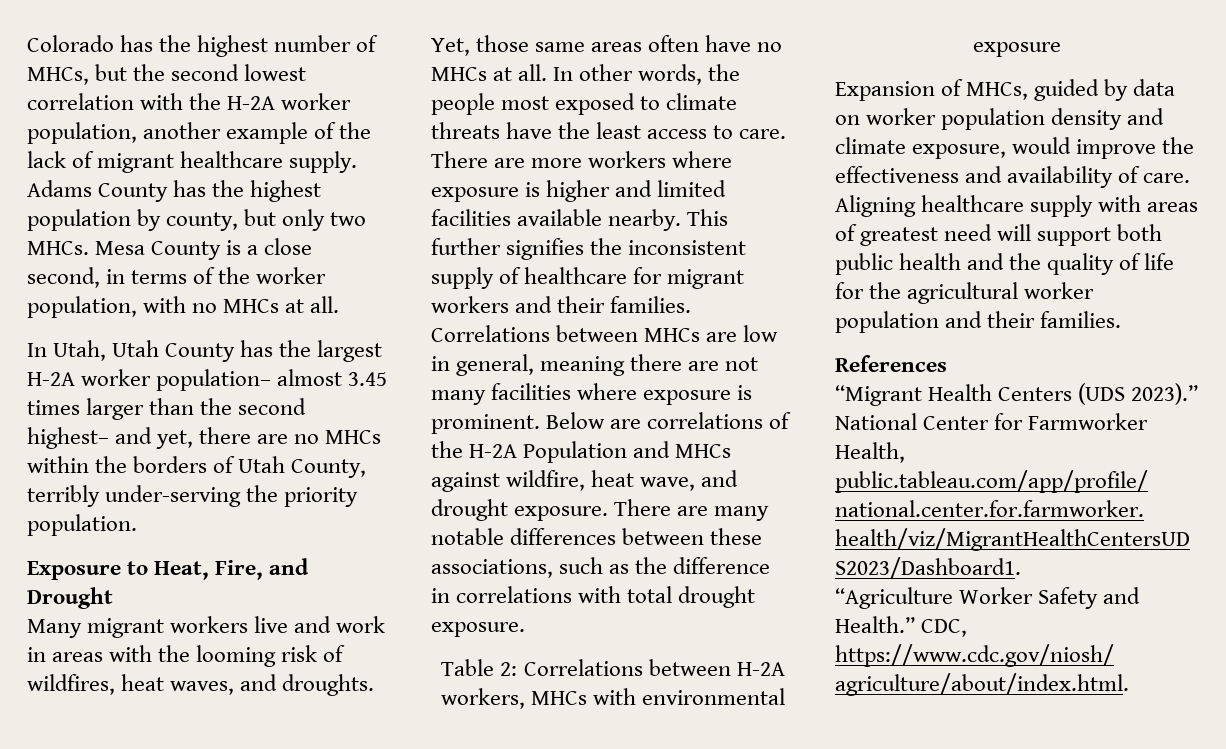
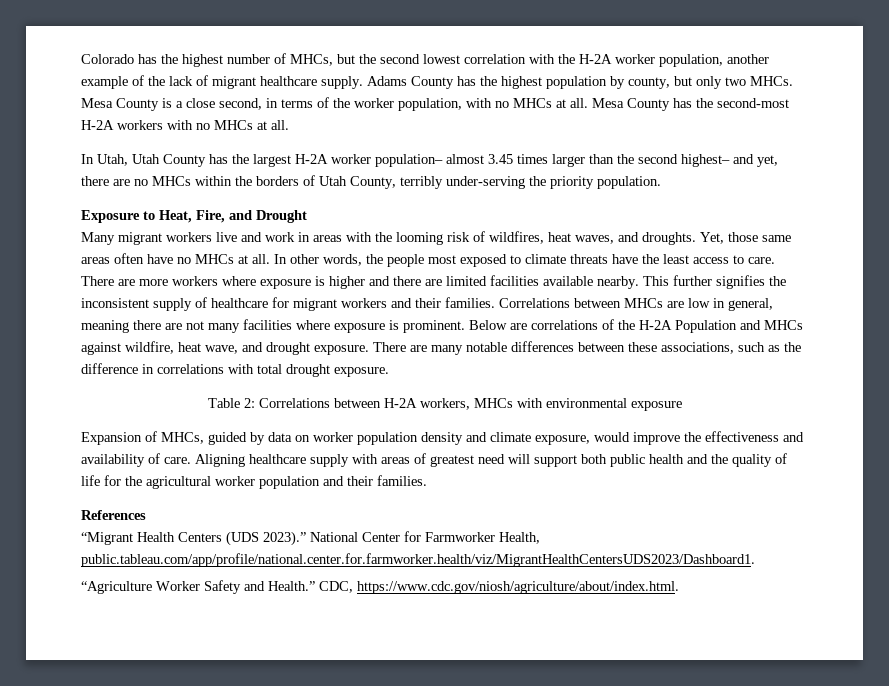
+ Mesa County has the second-most H-2A workers with no MHCs at all.
- There are more workers where exposure is higher and limited facilities available nearby.
+ There are more workers where exposure is higher and there are limited facilities available nearby.

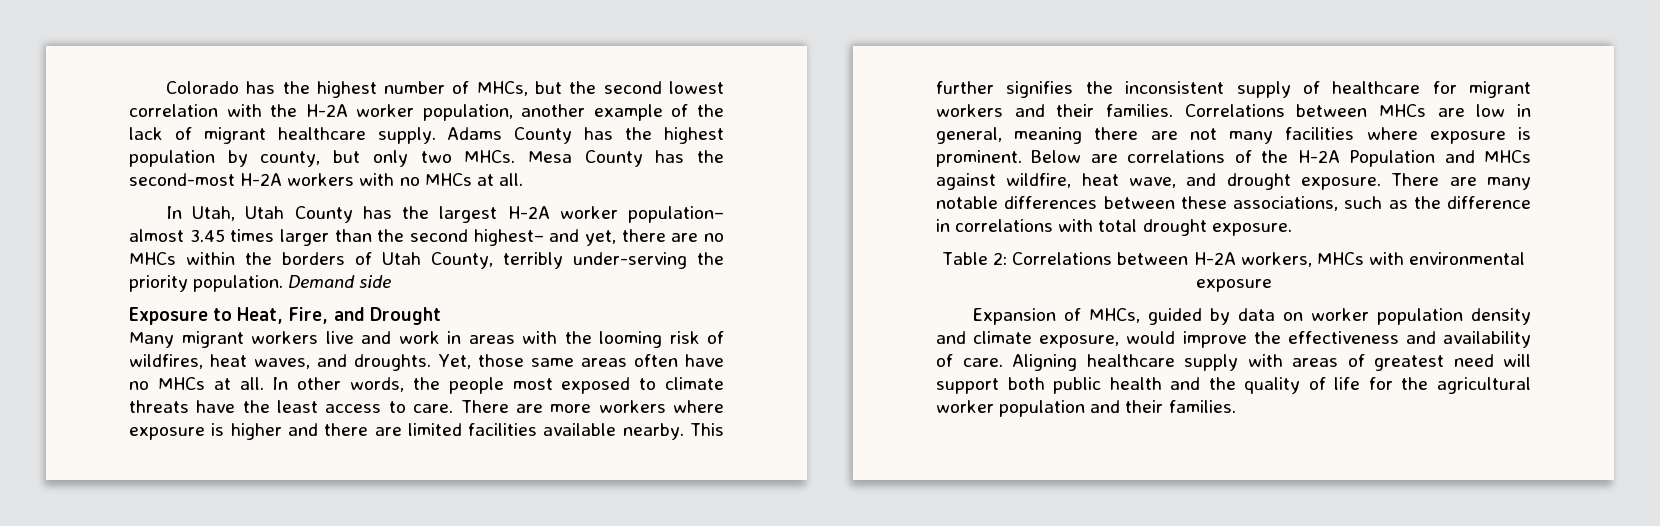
- Mesa County is a close second, in terms of the worker population, with no MHCs at all. Mesa County has the second-most H-2A workers with no MHCs at all.
+ Mesa County has the second-most H-2A workers with no MHCs at all.
+ Demand side
- References
- “Migrant Health Centers (UDS 2023).” National Center for Farmworker Health, public.tableau.com/app/profile/national.center.for.farmworker.health/viz/MigrantHealthCentersUDS2023/Dashboard1.
- “Agriculture Worker Safety and Health.” CDC, https://www.cdc.gov/niosh/agriculture/about/index.html.

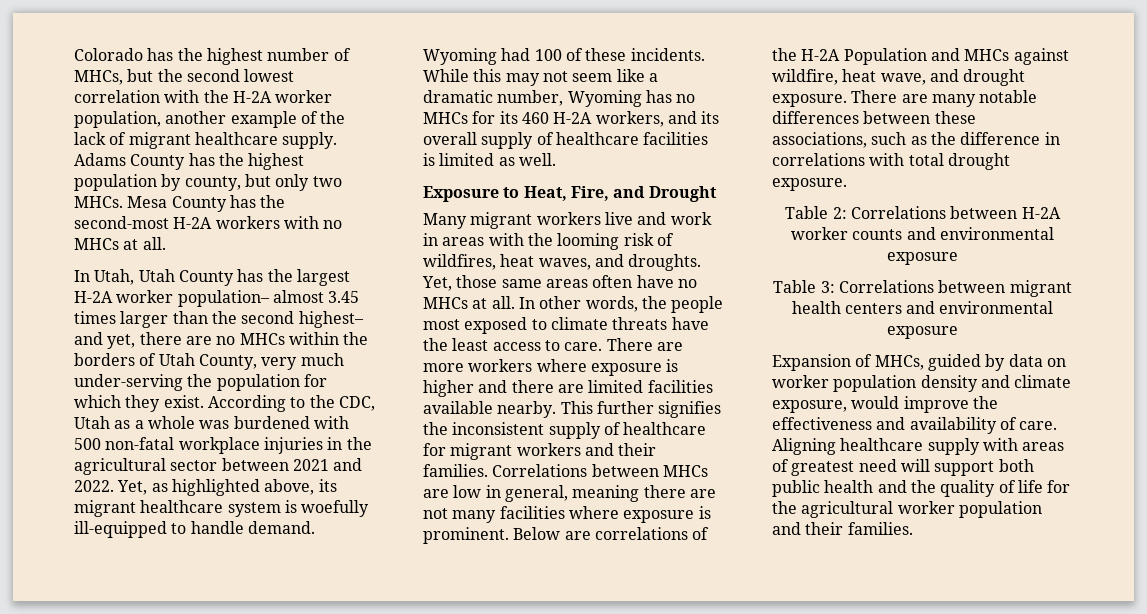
- In Utah, Utah County has the largest H-2A worker population– almost 3.45 times larger than the second highest– and yet, there are no MHCs within the borders of Utah County, terribly under-serving the priority population. Demand side
+ In Utah, Utah County has the largest H-2A worker population– almost 3.45 times larger than the second highest– and yet, there are no MHCs within the borders of Utah County, very much under-serving the population for which they exist. According to the CDC, Utah as a whole was burdened with 500 non-fatal workplace injuries in the agricultural sector between 2021 and 2022. Yet, as highlighted above, its migrant healthcare system is woefully ill-equipped to handle demand. Wyoming had 100 of these incidents. While this may not seem like a dramatic number, Wyoming has no MHCs for its 460 H-2A workers, and its overall supply of healthcare facilities is limited as well.
- Table 2: Correlations between H-2A workers, MHCs with environmental exposure
+ Table 2: Correlations between H-2A worker counts and environmental exposure
+ Table 3: Correlations between migrant health centers and environmental exposure

